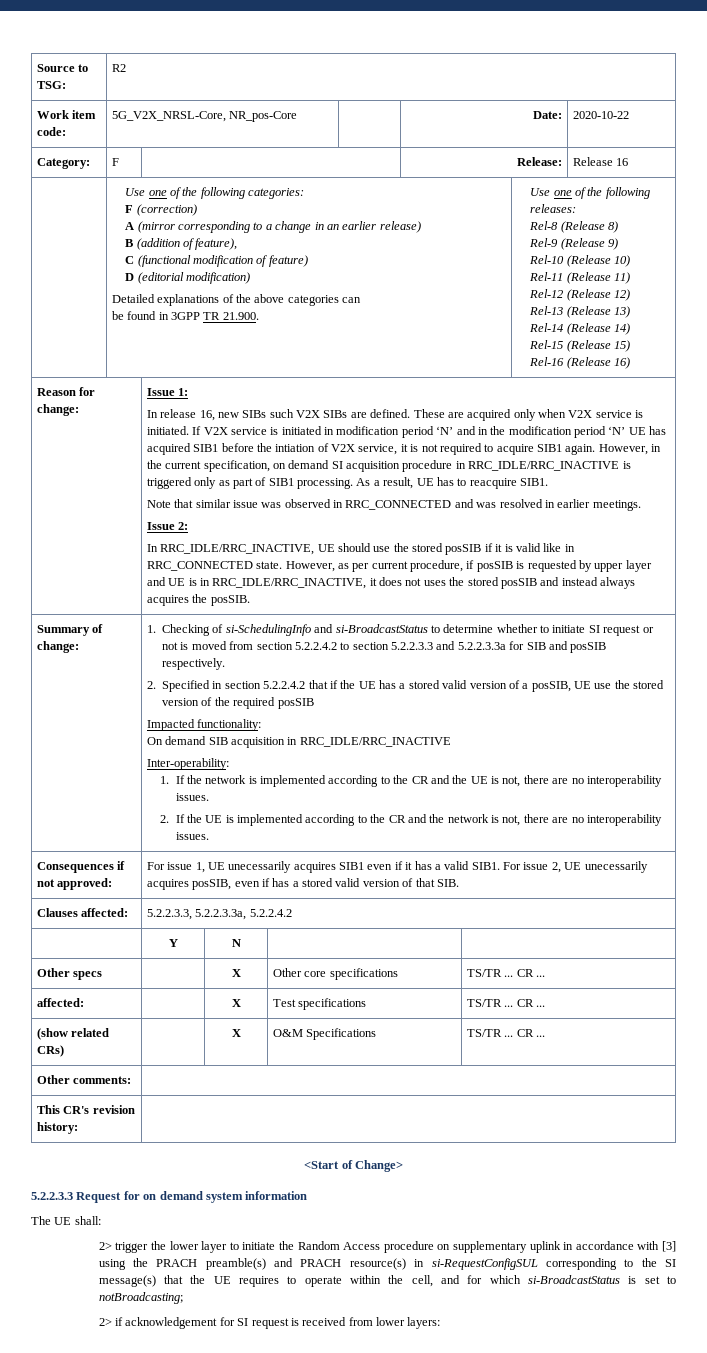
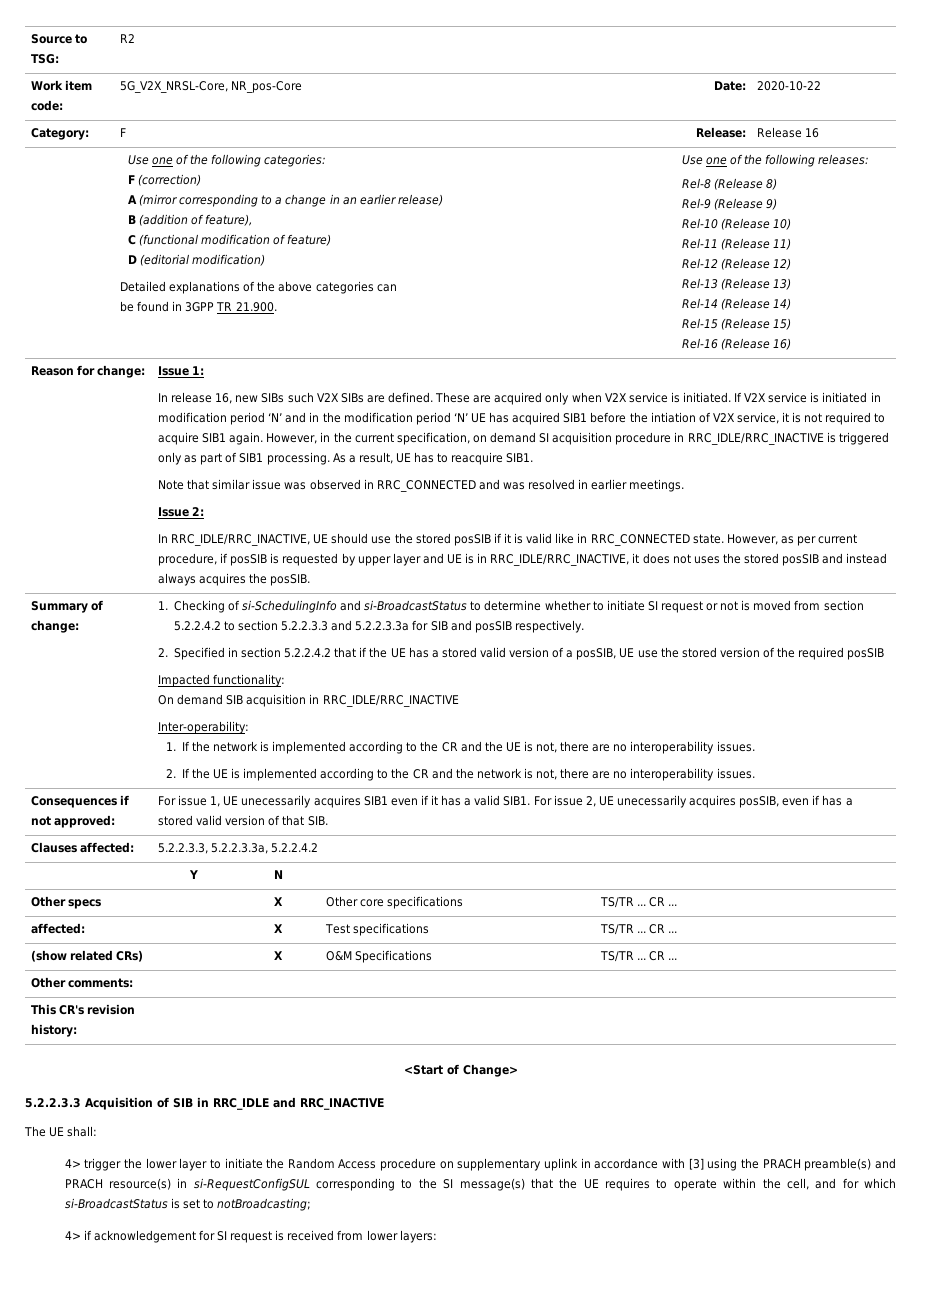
- 5.2.2.3.3 Request for on demand system information
+ 5.2.2.3.3 Acquisition of SIB in RRC_IDLE and RRC_INACTIVE
- 2> trigger the lower layer to initiate the Random Access procedure on supplementary uplink in accordance with [3] using the PRACH preamble(s) and PRACH resource(s) in si-RequestConfigSUL corresponding to the SI message(s) that the UE requires to operate within the cell, and for which si-BroadcastStatus is set to notBroadcasting;
+ 4> trigger the lower layer to initiate the Random Access procedure on supplementary uplink in accordance with [3] using the PRACH preamble(s) and PRACH resource(s) in si-RequestConfigSUL corresponding to the SI message(s) that the UE requires to operate within the cell, and for which si-BroadcastStatus is set to notBroadcasting;
- 2> if acknowledgement for SI request is received from lower layers:
+ 4> if acknowledgement for SI request is received from lower layers:

